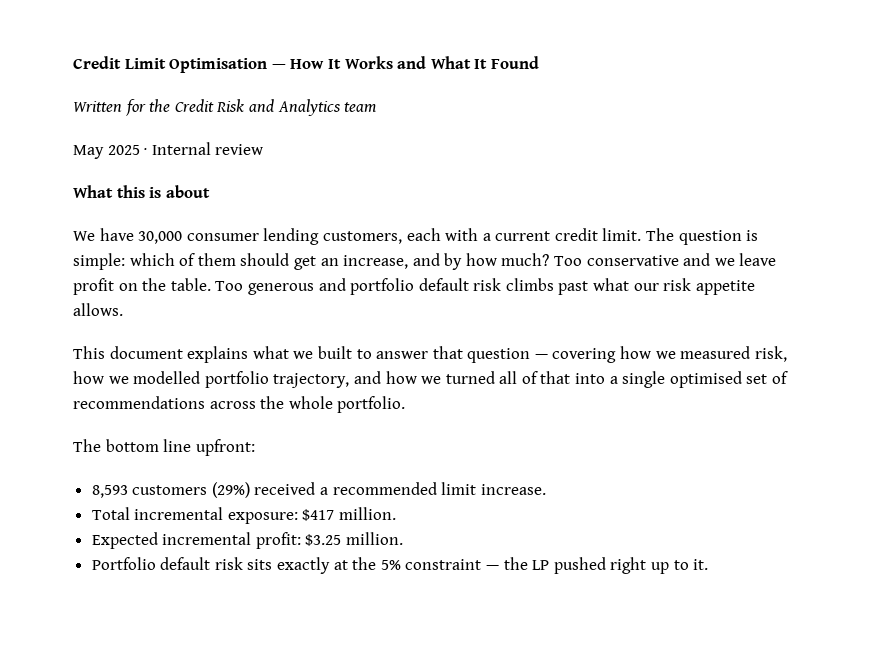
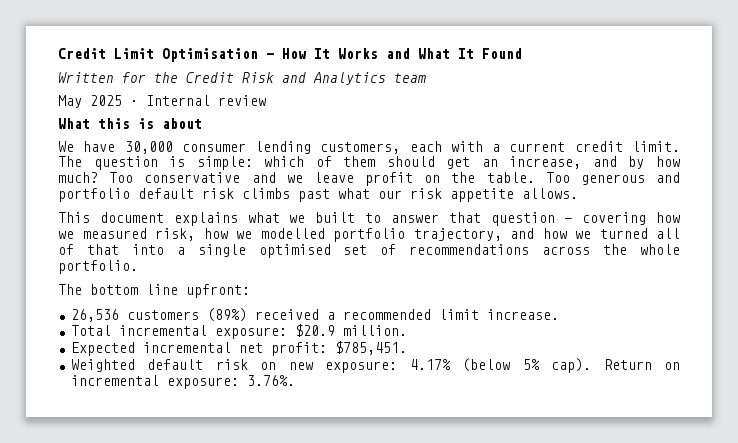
- 8,593 customers (29%) received a recommended limit increase.
+ 26,536 customers (89%) received a recommended limit increase.
- Total incremental exposure: $417 million.
+ Total incremental exposure: $20.9 million.
- Expected incremental profit: $3.25 million.
- Portfolio default risk sits exactly at the 5% constraint — the LP pushed right up to it.
+ Expected incremental net profit: $785,451.
+ Weighted default risk on new exposure: 4.17% (below 5% cap). Return on incremental exposure: 3.76%.

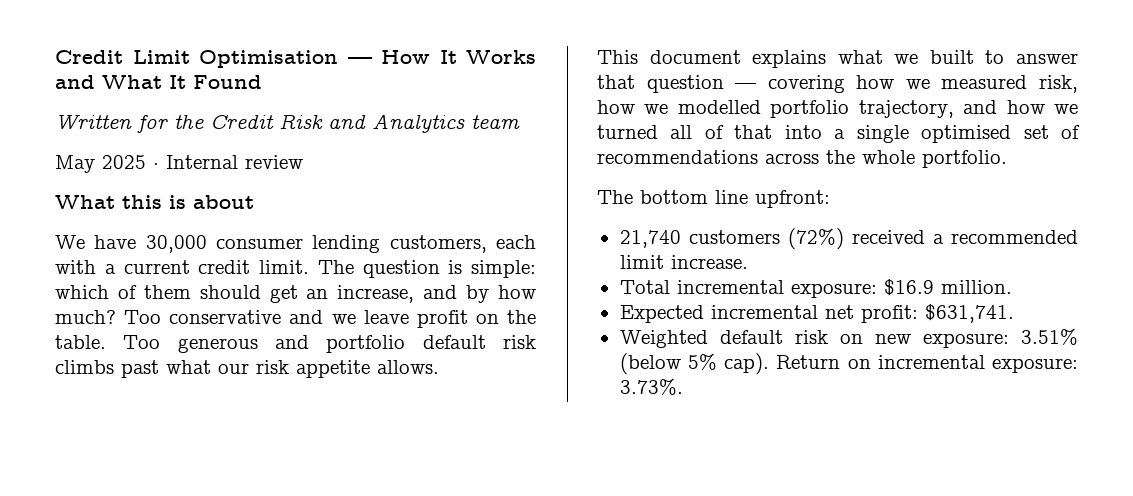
- 26,536 customers (89%) received a recommended limit increase.
+ 21,740 customers (72%) received a recommended limit increase.
- Total incremental exposure: $20.9 million.
+ Total incremental exposure: $16.9 million.
- Expected incremental net profit: $785,451.
+ Expected incremental net profit: $631,741.
- Weighted default risk on new exposure: 4.17% (below 5% cap).
+ Weighted default risk on new exposure: 3.51% (below 5% cap).
- Return on incremental exposure: 3.76%.
+ Return on incremental exposure: 3.73%.

